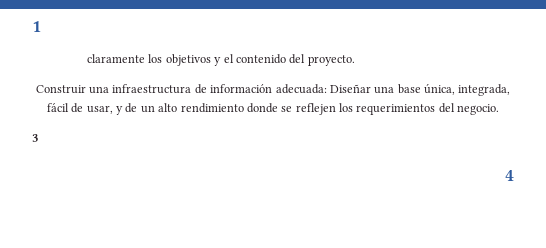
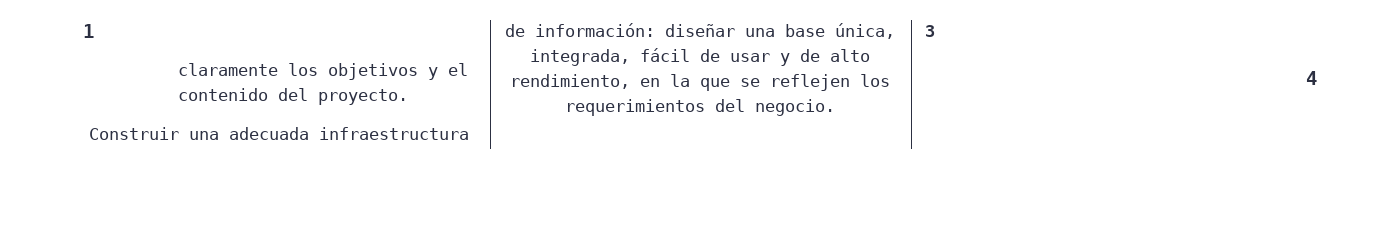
- Construir una infraestructura de información adecuada: Diseñar una base única, integrada, fácil de usar, y de un alto rendimiento donde se reflejen los requerimientos del negocio.
+ Construir una adecuada infraestructura de información: diseñar una base única, integrada, fácil de usar y de alto rendimiento, en la que se reflejen los requerimientos del negocio.

